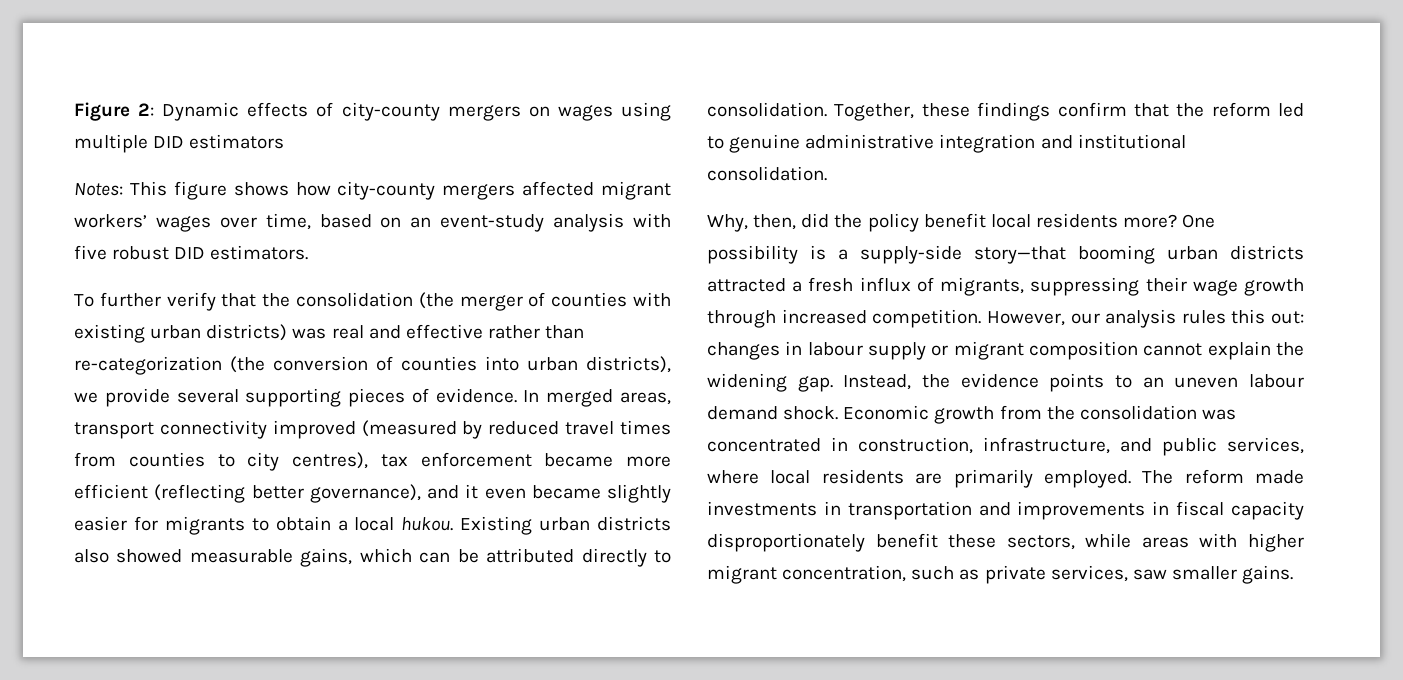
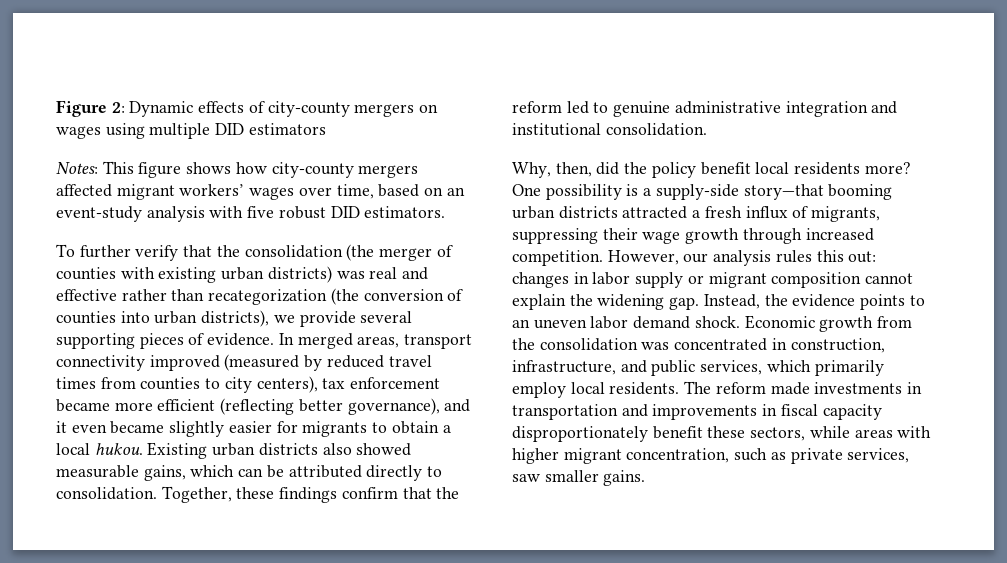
- To further verify that the consolidation (the merger of counties with existing urban districts) was real and effective rather than re-categorization (the conversion of counties into urban districts), we provide several supporting pieces of evidence.
+ To further verify that the consolidation (the merger of counties with existing urban districts) was real and effective rather than recategorization (the conversion of counties into urban districts), we provide several supporting pieces of evidence.
- In merged areas, transport connectivity improved (measured by reduced travel times from counties to city centres), tax enforcement became more efficient (reflecting better governance), and it even became slightly easier for migrants to obtain a local hukou.
+ In merged areas, transport connectivity improved (measured by reduced travel times from counties to city centers), tax enforcement became more efficient (reflecting better governance), and it even became slightly easier for migrants to obtain a local hukou.
- However, our analysis rules this out: changes in labour supply or migrant composition cannot explain the widening gap.
+ However, our analysis rules this out: changes in labor supply or migrant composition cannot explain the widening gap.
- Instead, the evidence points to an uneven labour demand shock.
+ Instead, the evidence points to an uneven labor demand shock.
- Economic growth from the consolidation was concentrated in construction, infrastructure, and public services, where local residents are primarily employed.
+ Economic growth from the consolidation was concentrated in construction, infrastructure, and public services, which primarily employ local residents.

